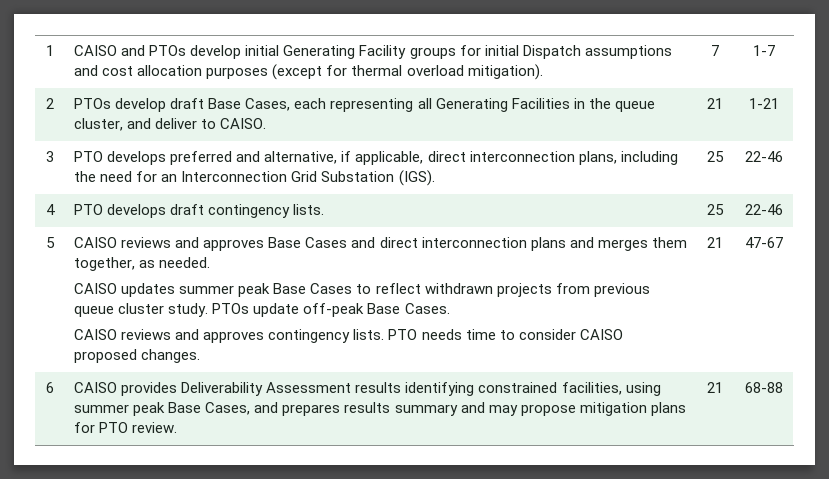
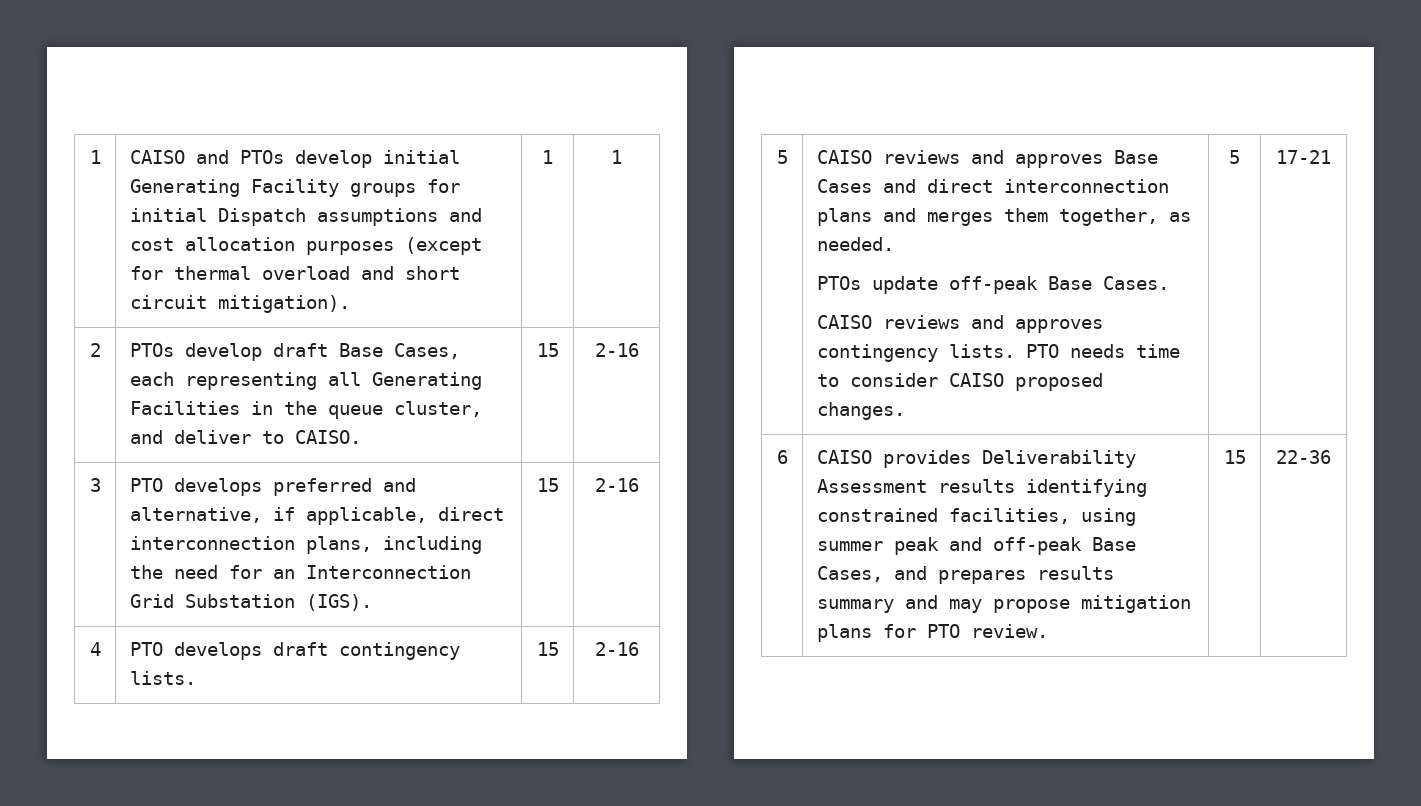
- 1 | CAISO and PTOs develop initial Generating Facility groups for initial Dispatch assumptions and cost allocation purposes (except for thermal overload mitigation). | 7 | 1-7
+ 1 | CAISO and PTOs develop initial Generating Facility groups for initial Dispatch assumptions and cost allocation purposes (except for thermal overload and short circuit mitigation). | 1 | 1
- 2 | PTOs develop draft Base Cases, each representing all Generating Facilities in the queue cluster, and deliver to CAISO. | 21 | 1-21
+ 2 | PTOs develop draft Base Cases, each representing all Generating Facilities in the queue cluster, and deliver to CAISO. | 15 | 2-16
- 3 | PTO develops preferred and alternative, if applicable, direct interconnection plans, including the need for an Interconnection Grid Substation (IGS). | 25 | 22-46
+ 3 | PTO develops preferred and alternative, if applicable, direct interconnection plans, including the need for an Interconnection Grid Substation (IGS). | 15 | 2-16
- 4 | PTO develops draft contingency lists. | 25 | 22-46
+ 4 | PTO develops draft contingency lists. | 15 | 2-16
- CAISO updates summer peak Base Cases to reflect withdrawn projects from previous queue cluster study.
- 21 | 47-67
+ 5 | 17-21
- 6 | CAISO provides Deliverability Assessment results identifying constrained facilities, using summer peak Base Cases, and prepares results summary and may propose mitigation plans for PTO review. | 21 | 68-88
+ 6 | CAISO provides Deliverability Assessment results identifying constrained facilities, using summer peak and off-peak Base Cases, and prepares results summary and may propose mitigation plans for PTO review. | 15 | 22-36

